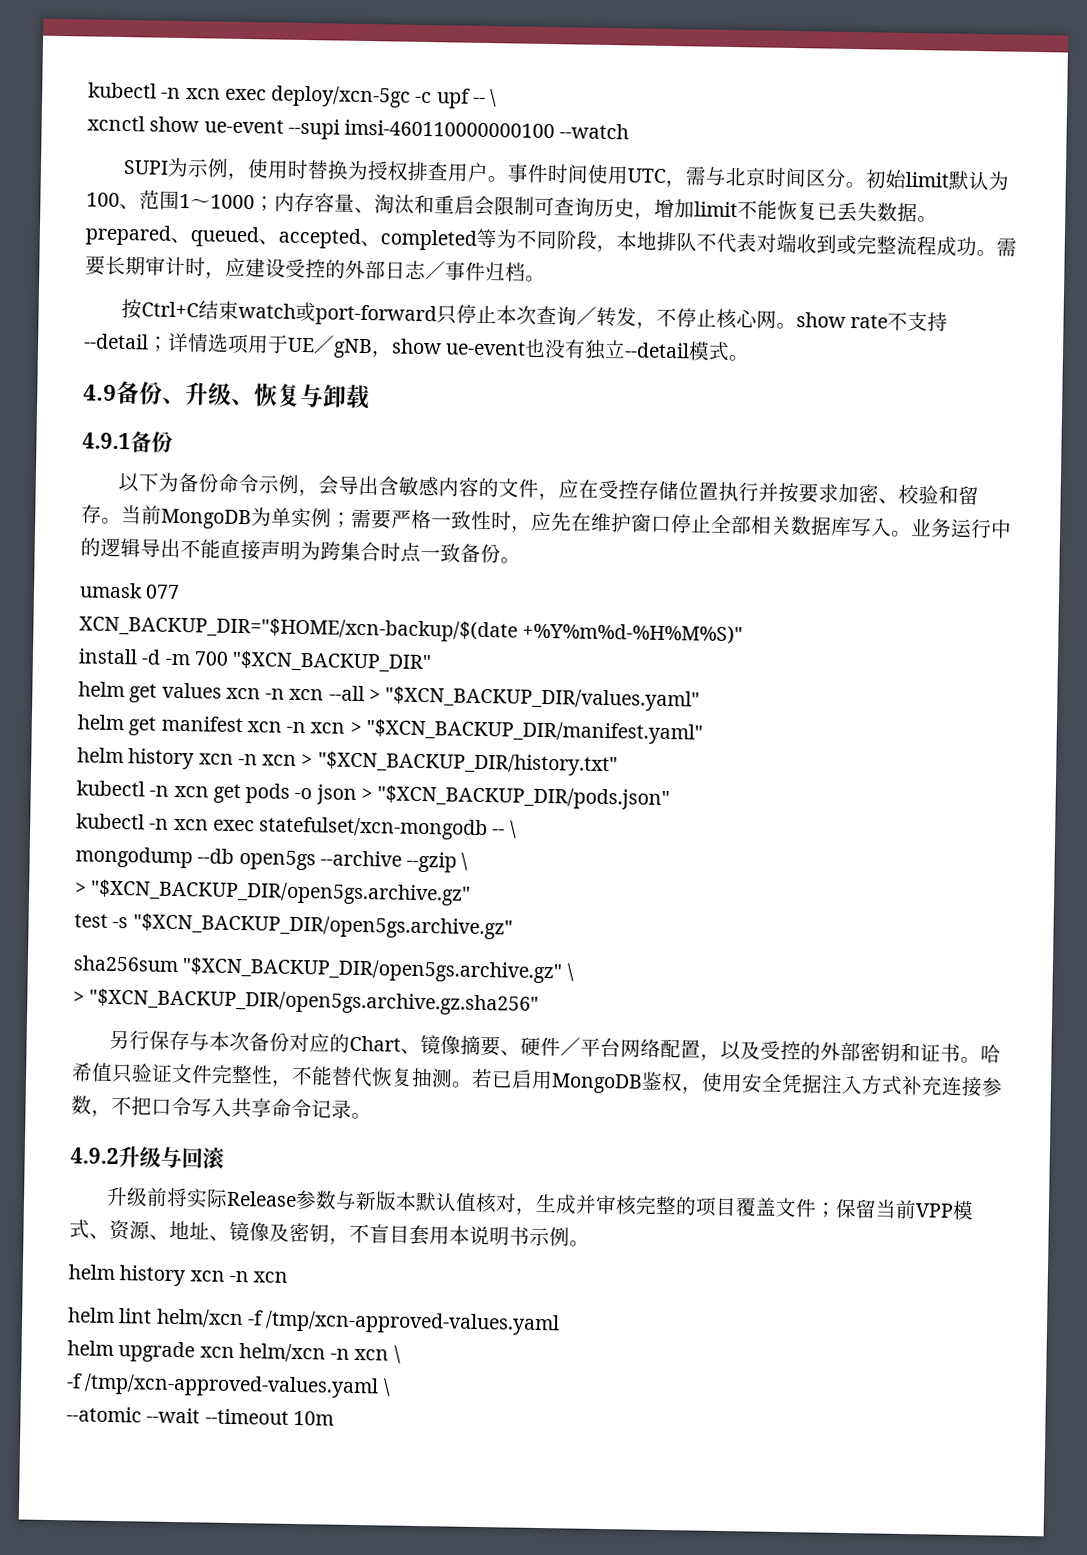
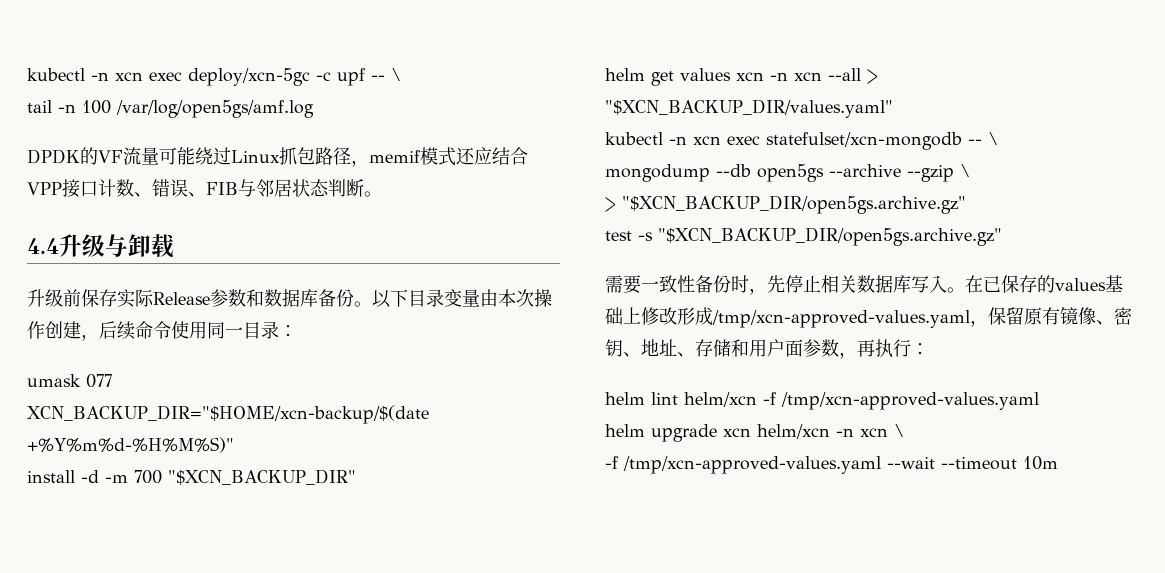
- xcnctl show ue-event --supi imsi-460110000000100 --watch
- SUPI为示例，使用时替换为授权排查用户。事件时间使用UTC，需与北京时间区分。初始limit默认为100、范围1～1000；内存容量、淘汰和重启会限制可查询历史，增加limit不能恢复已丢失数据。prepared、queued、accepted、completed等为不同阶段，本地排队不代表对端收到或完整流程成功。需要长期审计时，应建设受控的外部日志／事件归档。
- 按Ctrl+C结束watch或port-forward只停止本次查询／转发，不停止核心网。show rate不支持--detail；详情选项用于UE／gNB，show ue-event也没有独立--detail模式。
- 4.9备份、升级、恢复与卸载
- 4.9.1备份
- 以下为备份命令示例，会导出含敏感内容的文件，应在受控存储位置执行并按要求加密、校验和留存。当前MongoDB为单实例；需要严格一致性时，应先在维护窗口停止全部相关数据库写入。业务运行中的逻辑导出不能直接声明为跨集合时点一致备份。
+ tail -n 100 /var/log/open5gs/amf.log
+ DPDK的VF流量可能绕过Linux抓包路径，memif模式还应结合VPP接口计数、错误、FIB与邻居状态判断。
+ 4.4升级与卸载
+ 升级前保存实际Release参数和数据库备份。以下目录变量由本次操作创建，后续命令使用同一目录：
- helm get manifest xcn -n xcn > "$XCN_BACKUP_DIR/manifest.yaml"
- helm history xcn -n xcn > "$XCN_BACKUP_DIR/history.txt"
- kubectl -n xcn get pods -o json > "$XCN_BACKUP_DIR/pods.json"
- sha256sum "$XCN_BACKUP_DIR/open5gs.archive.gz" \
- > "$XCN_BACKUP_DIR/open5gs.archive.gz.sha256"
- 另行保存与本次备份对应的Chart、镜像摘要、硬件／平台网络配置，以及受控的外部密钥和证书。哈希值只验证文件完整性，不能替代恢复抽测。若已启用MongoDB鉴权，使用安全凭据注入方式补充连接参数，不把口令写入共享命令记录。
- 4.9.2升级与回滚
- 升级前将实际Release参数与新版本默认值核对，生成并审核完整的项目覆盖文件；保留当前VPP模式、资源、地址、镜像及密钥，不盲目套用本说明书示例。
- helm history xcn -n xcn
+ 需要一致性备份时，先停止相关数据库写入。在已保存的values基础上修改形成/tmp/xcn-approved-values.yaml，保留原有镜像、密钥、地址、存储和用户面参数，再执行：
- -f /tmp/xcn-approved-values.yaml \
- --atomic --wait --timeout 10m
+ -f /tmp/xcn-approved-values.yaml --wait --timeout 10m

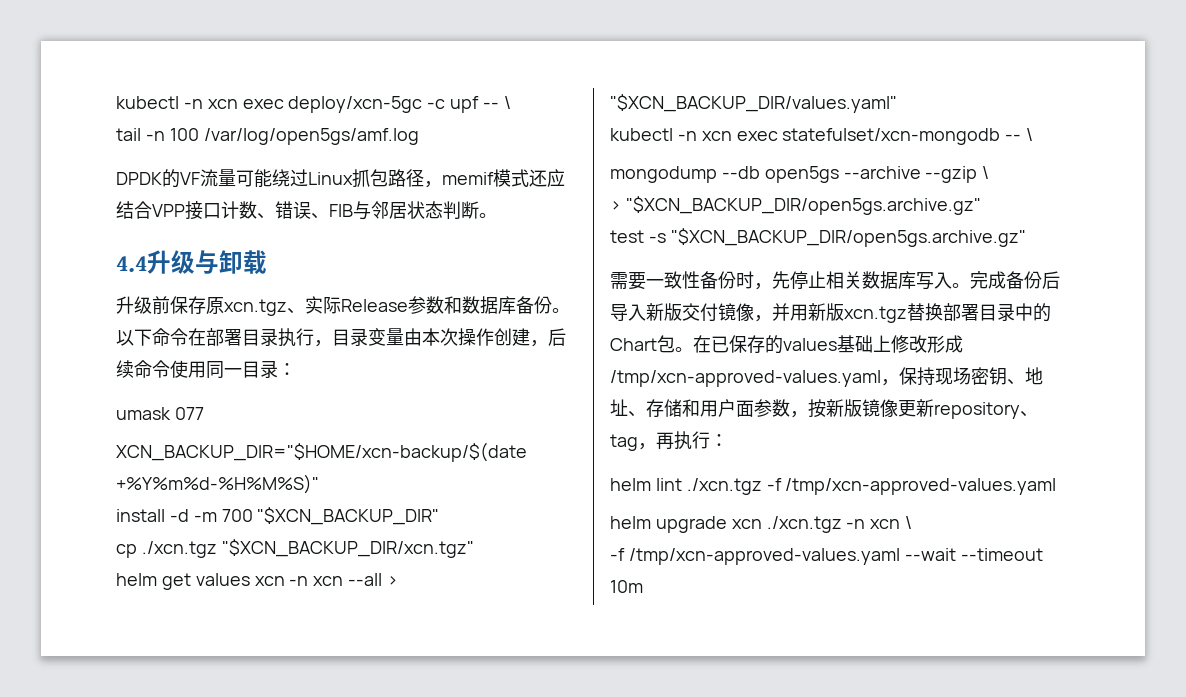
- 升级前保存实际Release参数和数据库备份。
+ 升级前保存原xcn.tgz、实际Release参数和数据库备份。
- 以下目录变量由本次操作创建，后续命令使用同一目录：
+ 以下命令在部署目录执行，目录变量由本次操作创建，后续命令使用同一目录：
+ cp ./xcn.tgz "$XCN_BACKUP_DIR/xcn.tgz"
+ 完成备份后导入新版交付镜像，并用新版xcn.tgz替换部署目录中的Chart包。
- 在已保存的values基础上修改形成/tmp/xcn-approved-values.yaml，保留原有镜像、密钥、地址、存储和用户面参数，再执行：
+ 在已保存的values基础上修改形成/tmp/xcn-approved-values.yaml，保持现场密钥、地址、存储和用户面参数，按新版镜像更新repository、tag，再执行：
- helm lint helm/xcn -f /tmp/xcn-approved-values.yaml
+ helm lint ./xcn.tgz -f /tmp/xcn-approved-values.yaml
- helm upgrade xcn helm/xcn -n xcn \
+ helm upgrade xcn ./xcn.tgz -n xcn \

